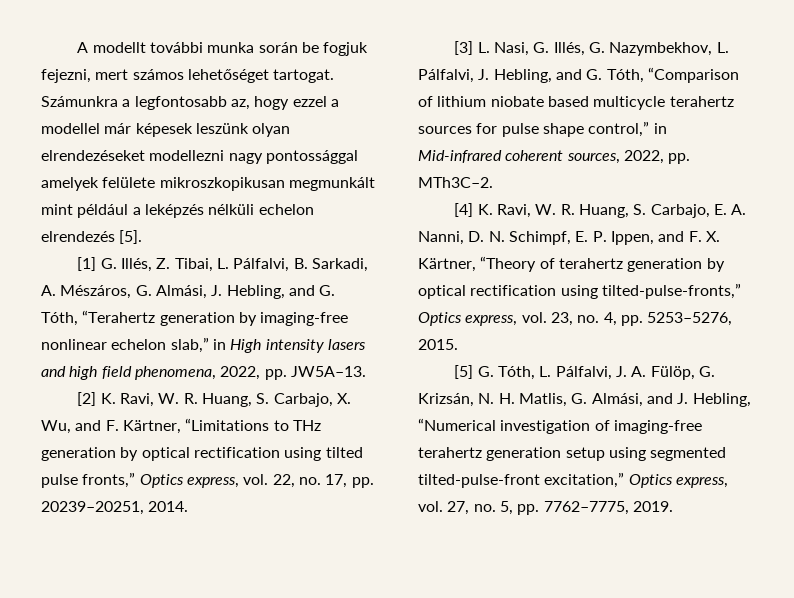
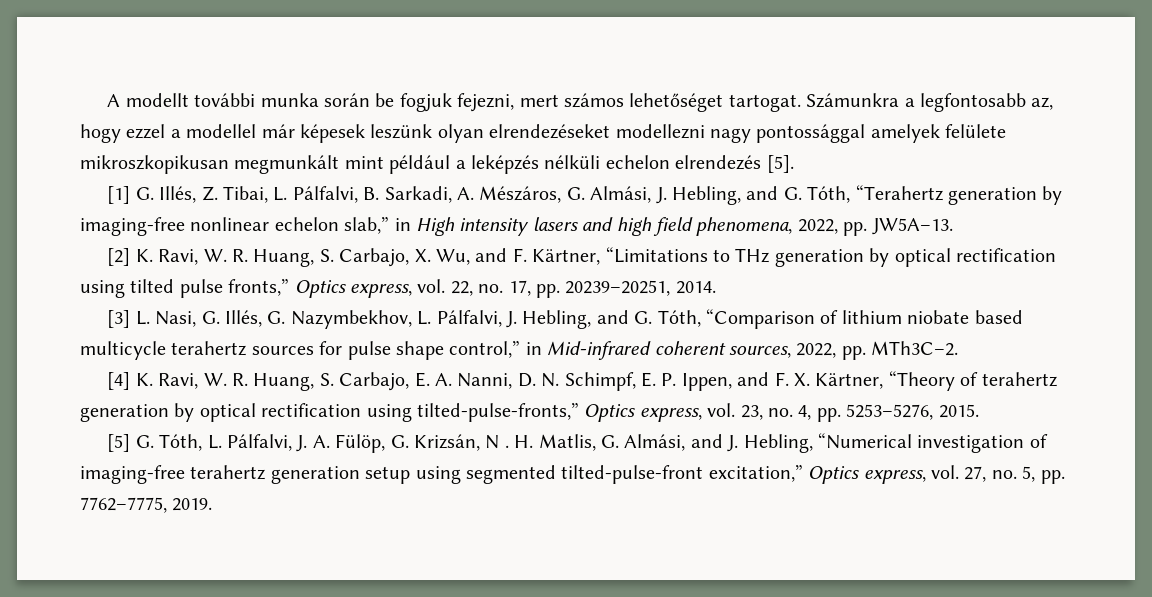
- [5] G. Tóth, L. Pálfalvi, J. A. Fülöp, G. Krizsán, N. H. Matlis, G. Almási, and J. Hebling, “Numerical investigation of imaging-free terahertz generation setup using segmented tilted-pulse-front excitation,” Optics express, vol. 27, no. 5, pp. 7762–7775, 2019.
+ [5] G. Tóth, L. Pálfalvi, J. A. Fülöp, G. Krizsán, N . H. Matlis, G. Almási, and J. Hebling, “Numerical investigation of imaging-free terahertz generation setup using segmented tilted-pulse-front excitation,” Optics express, vol. 27, no. 5, pp. 7762–7775, 2019.

